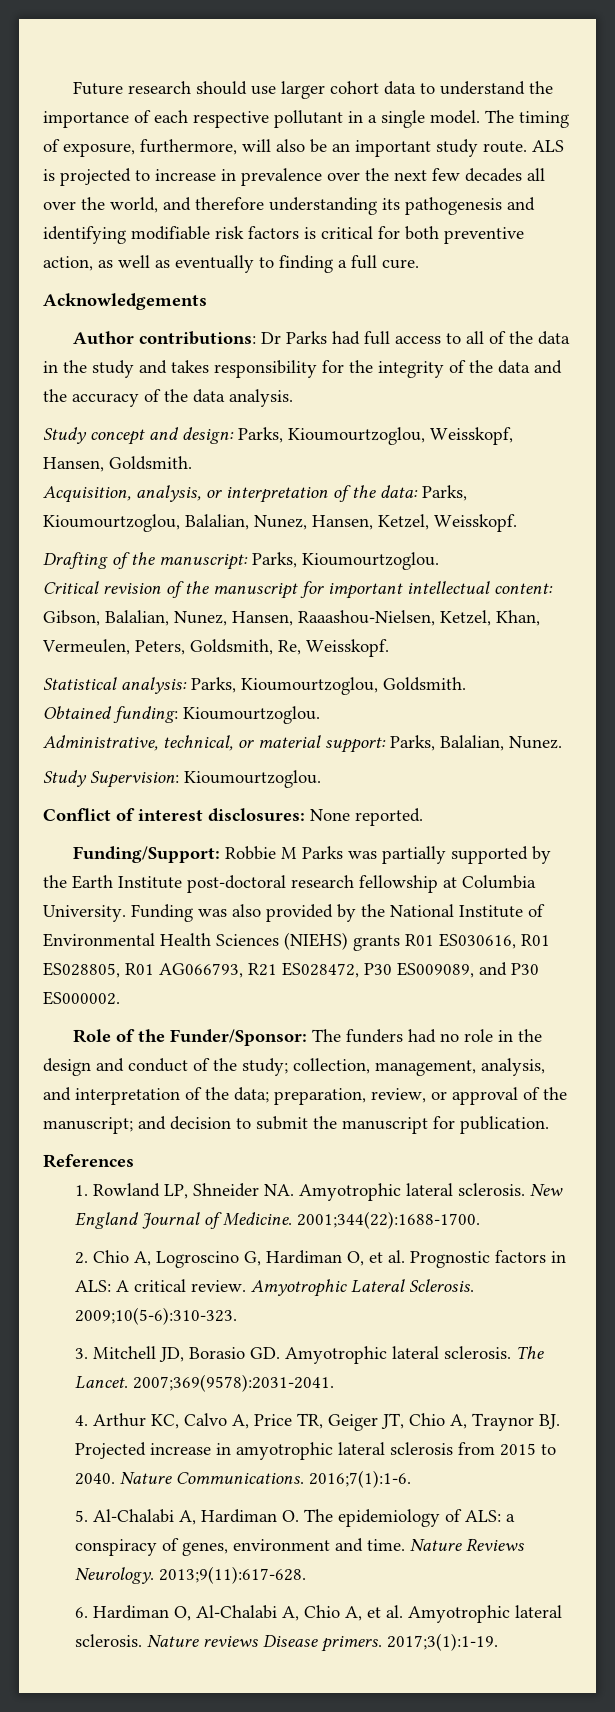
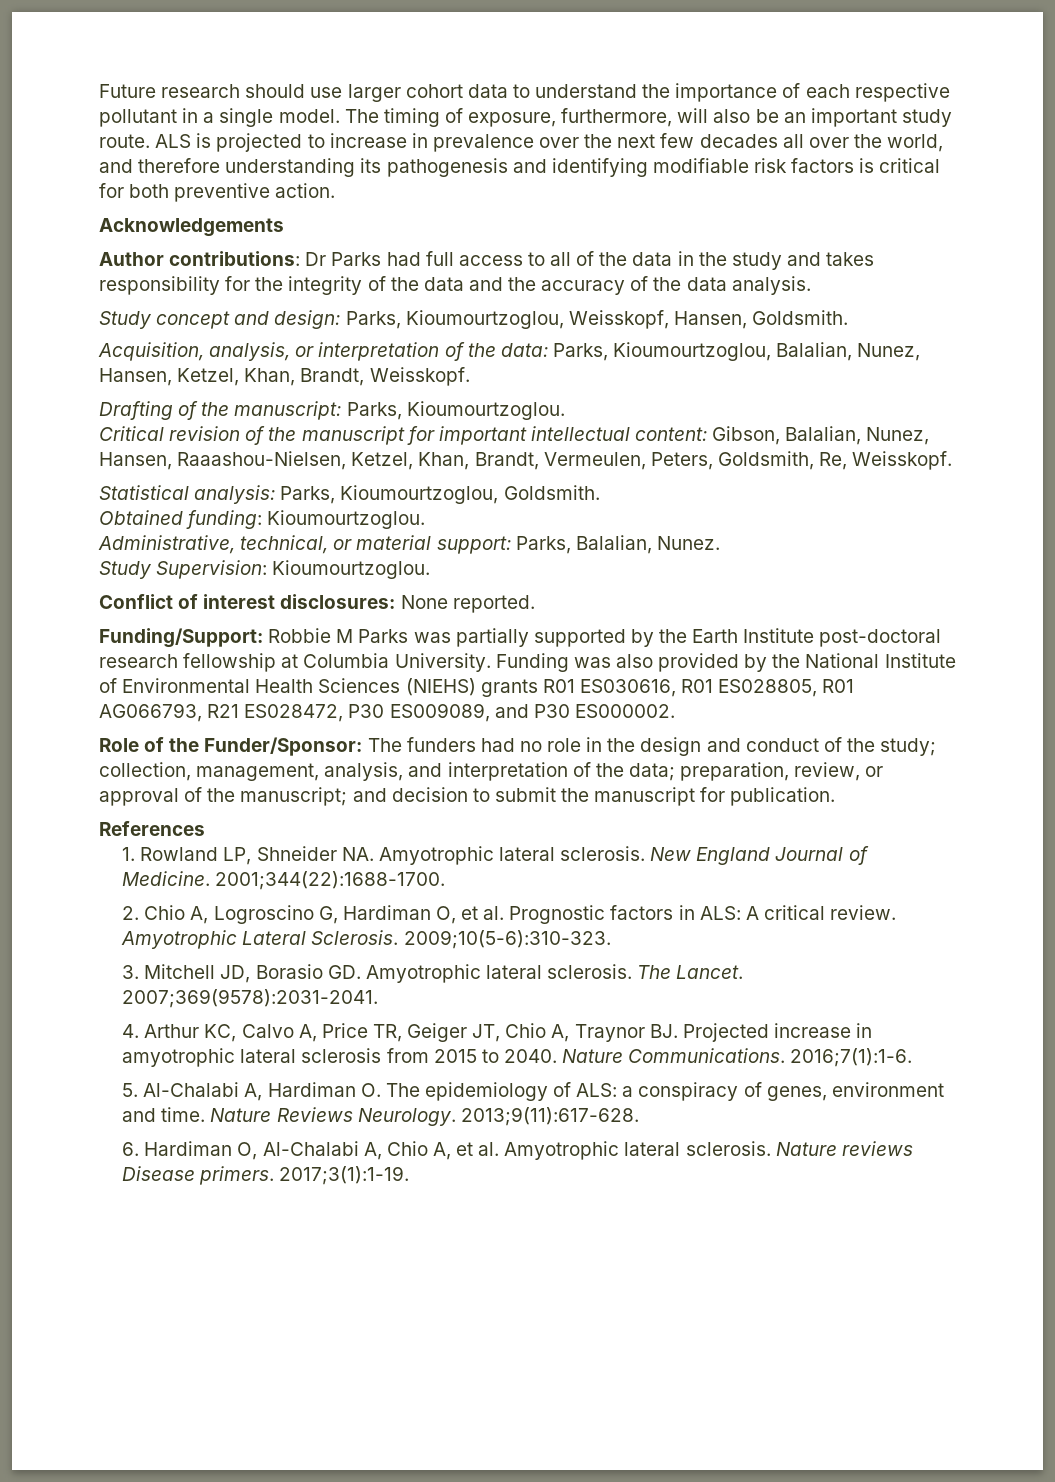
- ALS is projected to increase in prevalence over the next few decades all over the world, and therefore understanding its pathogenesis and identifying modifiable risk factors is critical for both preventive action, as well as eventually to finding a full cure.
+ ALS is projected to increase in prevalence over the next few decades all over the world, and therefore understanding its pathogenesis and identifying modifiable risk factors is critical for both preventive action.
- Acquisition, analysis, or interpretation of the data: Parks, Kioumourtzoglou, Balalian, Nunez, Hansen, Ketzel, Weisskopf.
+ Acquisition, analysis, or interpretation of the data: Parks, Kioumourtzoglou, Balalian, Nunez, Hansen, Ketzel, Khan, Brandt, Weisskopf.
- Critical revision of the manuscript for important intellectual content: Gibson, Balalian, Nunez, Hansen, Raaashou-Nielsen, Ketzel, Khan, Vermeulen, Peters, Goldsmith, Re, Weisskopf.
+ Critical revision of the manuscript for important intellectual content: Gibson, Balalian, Nunez, Hansen, Raaashou-Nielsen, Ketzel, Khan, Brandt, Vermeulen, Peters, Goldsmith, Re, Weisskopf.

